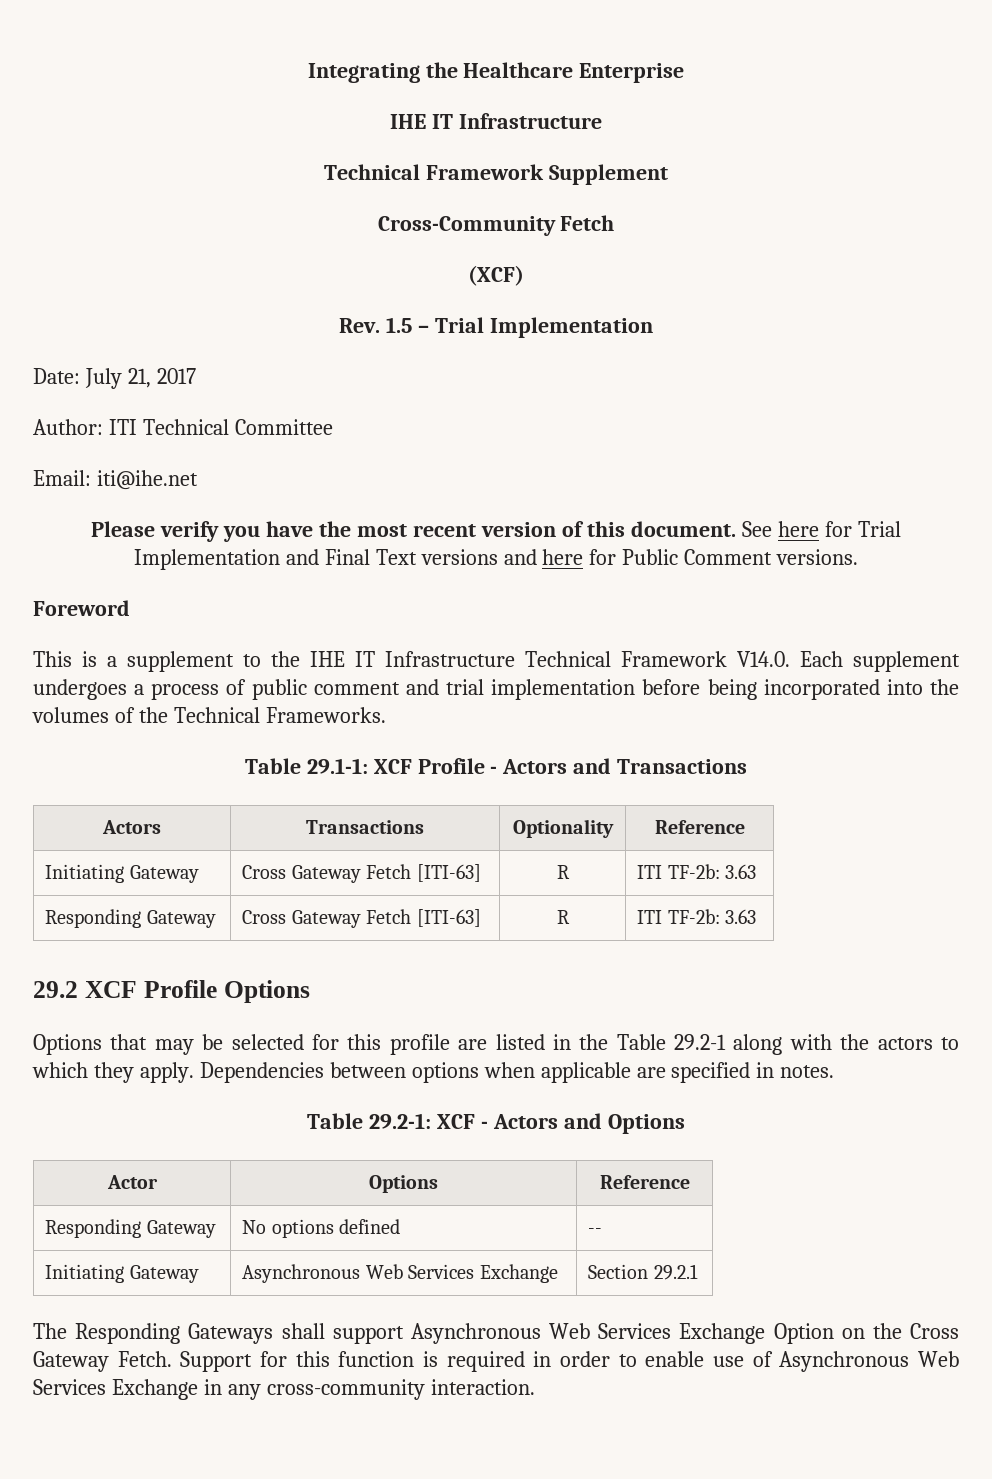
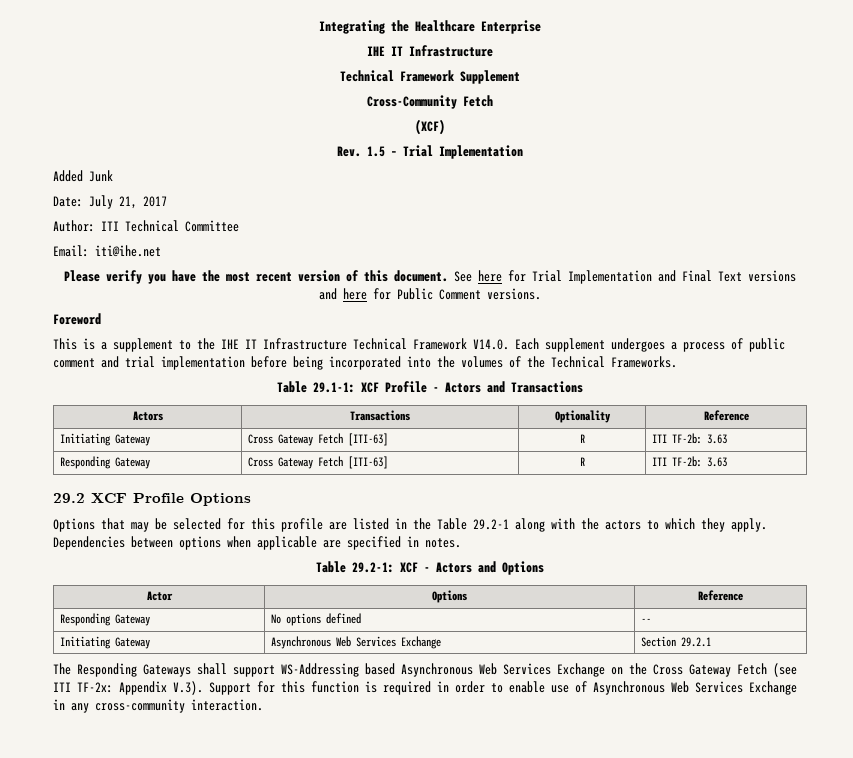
+ Added Junk
- The Responding Gateways shall support Asynchronous Web Services Exchange Option on the Cross Gateway Fetch. Support for this function is required in order to enable use of Asynchronous Web Services Exchange in any cross-community interaction.
+ The Responding Gateways shall support WS-Addressing based Asynchronous Web Services Exchange on the Cross Gateway Fetch (see ITI TF-2x: Appendix V.3). Support for this function is required in order to enable use of Asynchronous Web Services Exchange in any cross-community interaction.

